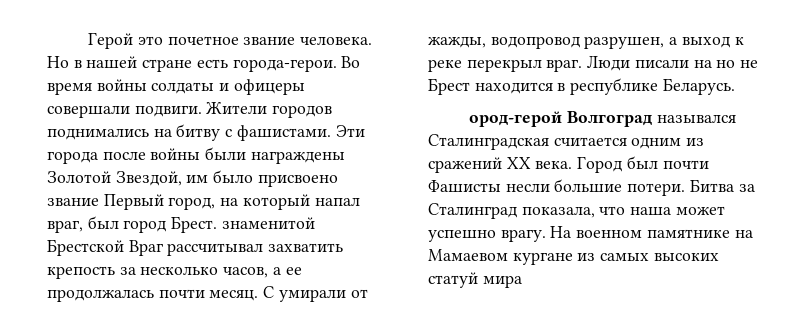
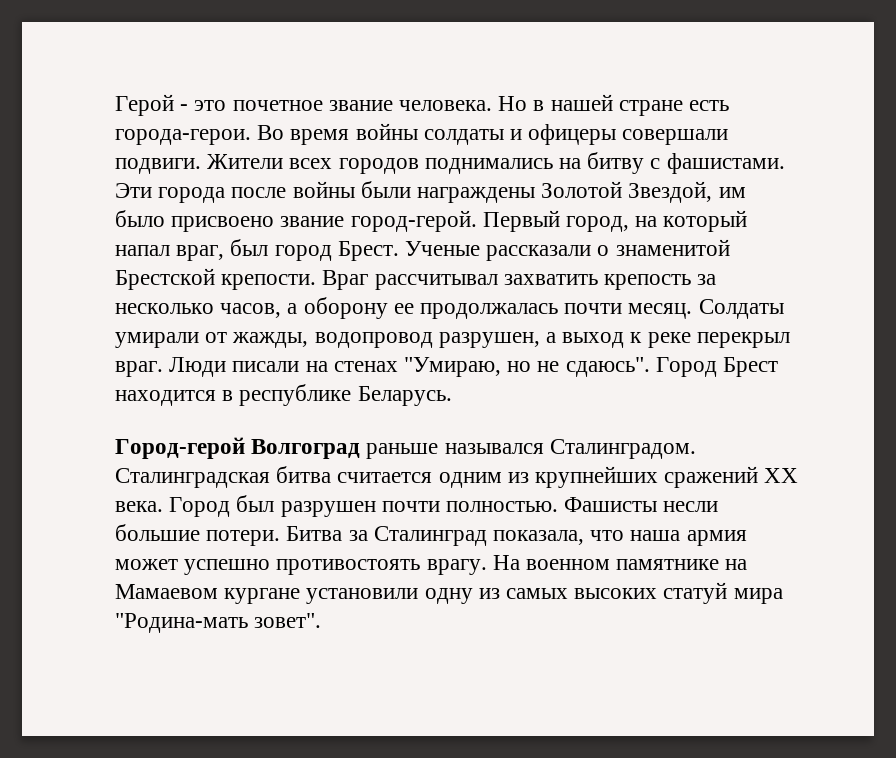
- Герой это почетное звание человека.
+ Герой - это почетное звание человека.
- Жители городов поднимались на битву с фашистами.
+ Жители всех городов поднимались на битву с фашистами.
- Эти города после войны были награждены Золотой Звездой, им было присвоено звание Первый город, на который напал враг, был город Брест. знаменитой Брестской Враг рассчитывал захватить крепость за несколько часов, а ее продолжалась почти месяц.
+ Эти города после войны были награждены Золотой Звездой, им было присвоено звание город-герой. Первый город, на который напал враг, был город Брест. Ученые рассказали о знаменитой Брестской крепости. Враг рассчитывал захватить крепость за несколько часов, а оборону ее продолжалась почти месяц.
- С умирали от жажды, водопровод разрушен, а выход к реке перекрыл враг.
+ Солдаты умирали от жажды, водопровод разрушен, а выход к реке перекрыл враг.
- Люди писали на но не Брест находится в республике Беларусь.
+ Люди писали на стенах "Умираю, но не сдаюсь". Город Брест находится в республике Беларусь.
- ород-герой Волгоград назывался Сталинградская считается одним из сражений XX века.
+ Город-герой Волгоград раньше назывался Сталинградом. Сталинградская битва считается одним из крупнейших сражений XX века.
- Город был почти Фашисты несли большие потери.
+ Город был разрушен почти полностью. Фашисты несли большие потери.
- Битва за Сталинград показала, что наша может успешно врагу.
+ Битва за Сталинград показала, что наша армия может успешно противостоять врагу.
- На военном памятнике на Мамаевом кургане из самых высоких статуй мира
+ На военном памятнике на Мамаевом кургане установили одну из самых высоких статуй мира "Родина-мать зовет".

